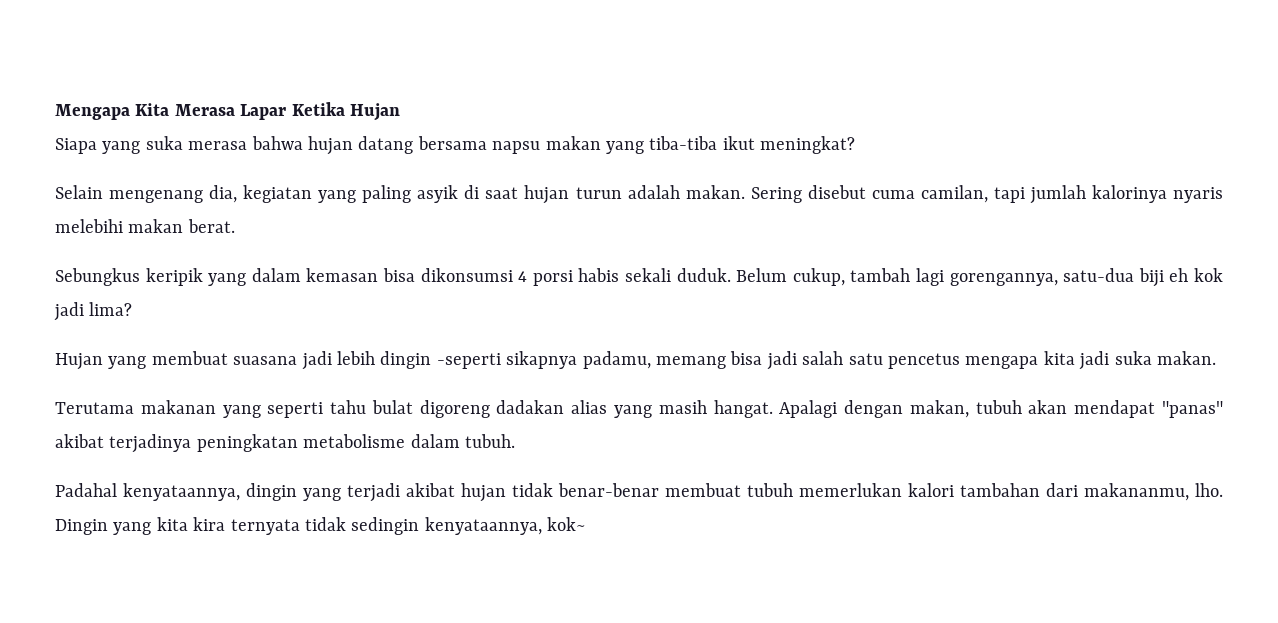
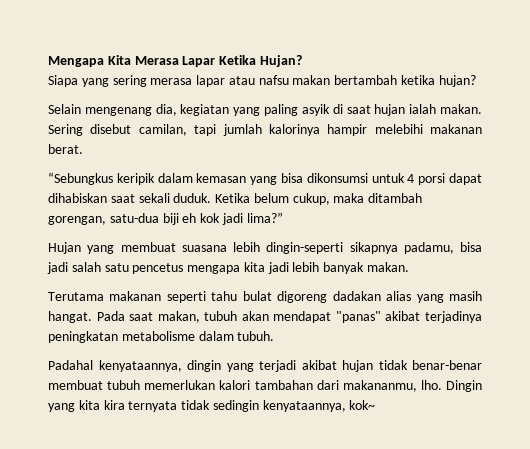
- Mengapa Kita Merasa Lapar Ketika Hujan
+ Mengapa Kita Merasa Lapar Ketika Hujan?
- Siapa yang suka merasa bahwa hujan datang bersama napsu makan yang tiba-tiba ikut meningkat?
+ Siapa yang sering merasa lapar atau nafsu makan bertambah ketika hujan?
- Selain mengenang dia, kegiatan yang paling asyik di saat hujan turun adalah makan.
+ Selain mengenang dia, kegiatan yang paling asyik di saat hujan ialah makan.
- Sering disebut cuma camilan, tapi jumlah kalorinya nyaris melebihi makan berat.
- Sebungkus keripik yang dalam kemasan bisa dikonsumsi 4 porsi habis sekali duduk. Belum cukup, tambah lagi gorengannya, satu-dua biji eh kok jadi lima?
+ Sering disebut camilan, tapi jumlah kalorinya hampir melebihi makanan berat.
+ “Sebungkus keripik dalam kemasan yang bisa dikonsumsi untuk 4 porsi dapat dihabiskan saat sekali duduk. Ketika belum cukup, maka ditambah gorengan, satu-dua biji eh kok jadi lima?”
- Hujan yang membuat suasana jadi lebih dingin -seperti sikapnya padamu, memang bisa jadi salah satu pencetus mengapa kita jadi suka makan.
+ Hujan yang membuat suasana lebih dingin-seperti sikapnya padamu, bisa jadi salah satu pencetus mengapa kita jadi lebih banyak makan.
- Terutama makanan yang seperti tahu bulat digoreng dadakan alias yang masih hangat.
+ Terutama makanan seperti tahu bulat digoreng dadakan alias yang masih hangat.
- Apalagi dengan makan, tubuh akan mendapat "panas" akibat terjadinya peningkatan metabolisme dalam tubuh.
+ Pada saat makan, tubuh akan mendapat "panas" akibat terjadinya peningkatan metabolisme dalam tubuh.

